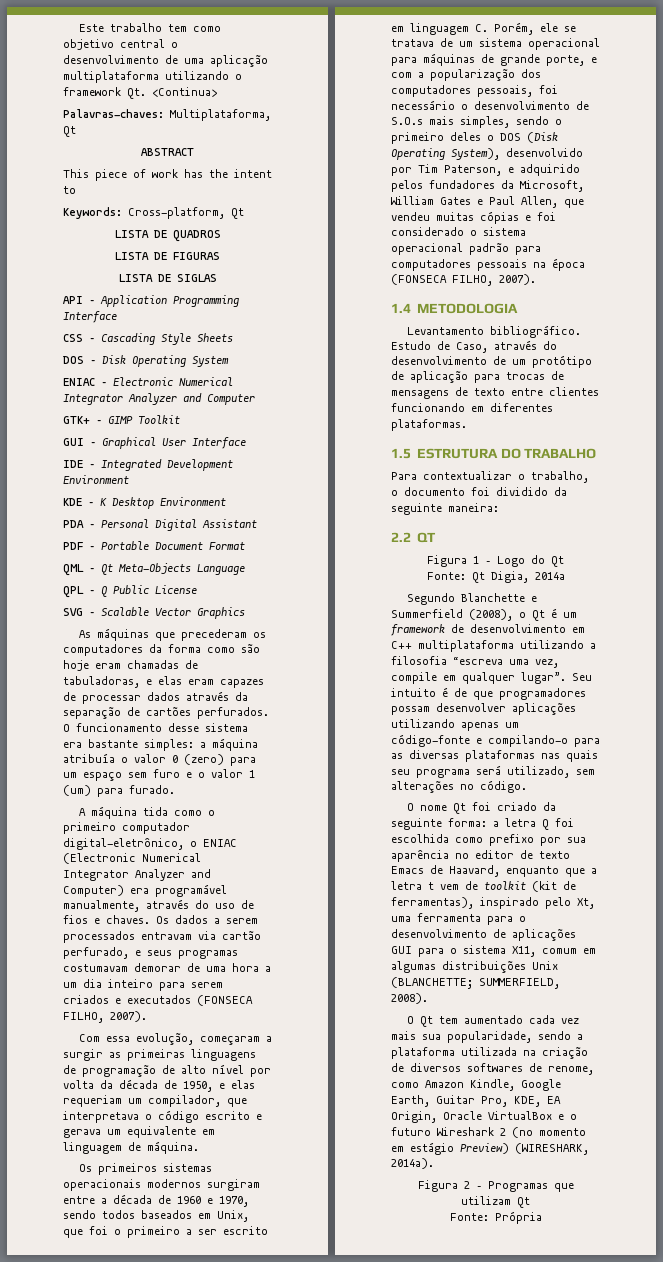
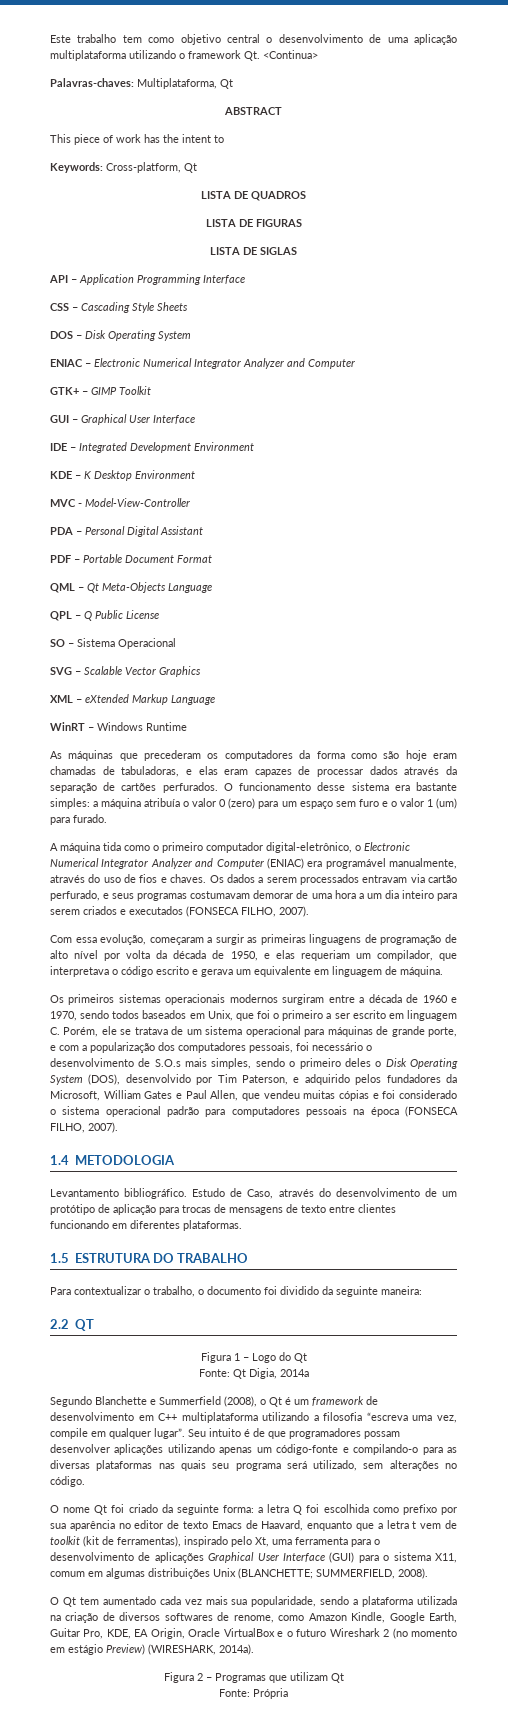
+ MVC - Model-View-Controller
+ SO – Sistema Operacional
+ XML – eXtended Markup Language
+ WinRT – Windows Runtime
- A máquina tida como o primeiro computador digital-eletrônico, o ENIAC (Electronic Numerical Integrator Analyzer and Computer) era programável manualmente, através do uso de fios e chaves.
+ A máquina tida como o primeiro computador digital-eletrônico, o Electronic Numerical Integrator Analyzer and Computer (ENIAC) era programável manualmente, através do uso de fios e chaves.
- Os primeiros sistemas operacionais modernos surgiram entre a década de 1960 e 1970, sendo todos baseados em Unix, que foi o primeiro a ser escrito em linguagem C. Porém, ele se tratava de um sistema operacional para máquinas de grande porte, e com a popularização dos computadores pessoais, foi necessário o desenvolvimento de S.O.s mais simples, sendo o primeiro deles o DOS (Disk Operating System), desenvolvido por Tim Paterson, e adquirido pelos fundadores da Microsoft, William Gates e Paul Allen, que vendeu muitas cópias e foi considerado o sistema operacional padrão para computadores pessoais na época (FONSECA FILHO, 2007).
+ Os primeiros sistemas operacionais modernos surgiram entre a década de 1960 e 1970, sendo todos baseados em Unix, que foi o primeiro a ser escrito em linguagem C. Porém, ele se tratava de um sistema operacional para máquinas de grande porte, e com a popularização dos computadores pessoais, foi necessário o desenvolvimento de S.O.s mais simples, sendo o primeiro deles o Disk Operating System (DOS), desenvolvido por Tim Paterson, e adquirido pelos fundadores da Microsoft, William Gates e Paul Allen, que vendeu muitas cópias e foi considerado o sistema operacional padrão para computadores pessoais na época (FONSECA FILHO, 2007).
- O nome Qt foi criado da seguinte forma: a letra Q foi escolhida como prefixo por sua aparência no editor de texto Emacs de Haavard, enquanto que a letra t vem de toolkit (kit de ferramentas), inspirado pelo Xt, uma ferramenta para o desenvolvimento de aplicações GUI para o sistema X11, comum em algumas distribuições Unix (BLANCHETTE; SUMMERFIELD, 2008).
+ O nome Qt foi criado da seguinte forma: a letra Q foi escolhida como prefixo por sua aparência no editor de texto Emacs de Haavard, enquanto que a letra t vem de toolkit (kit de ferramentas), inspirado pelo Xt, uma ferramenta para o desenvolvimento de aplicações Graphical User Interface (GUI) para o sistema X11, comum em algumas distribuições Unix (BLANCHETTE; SUMMERFIELD, 2008).

